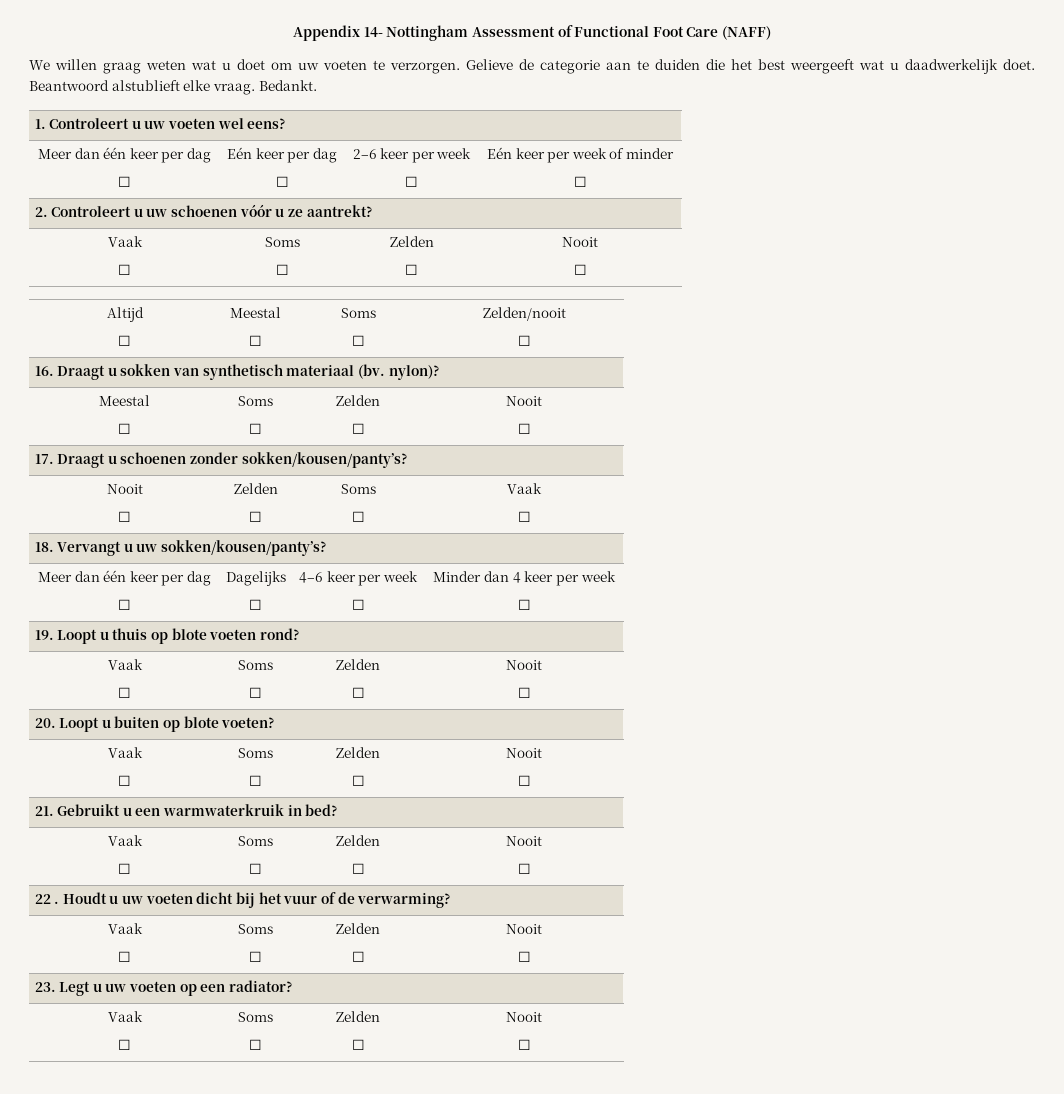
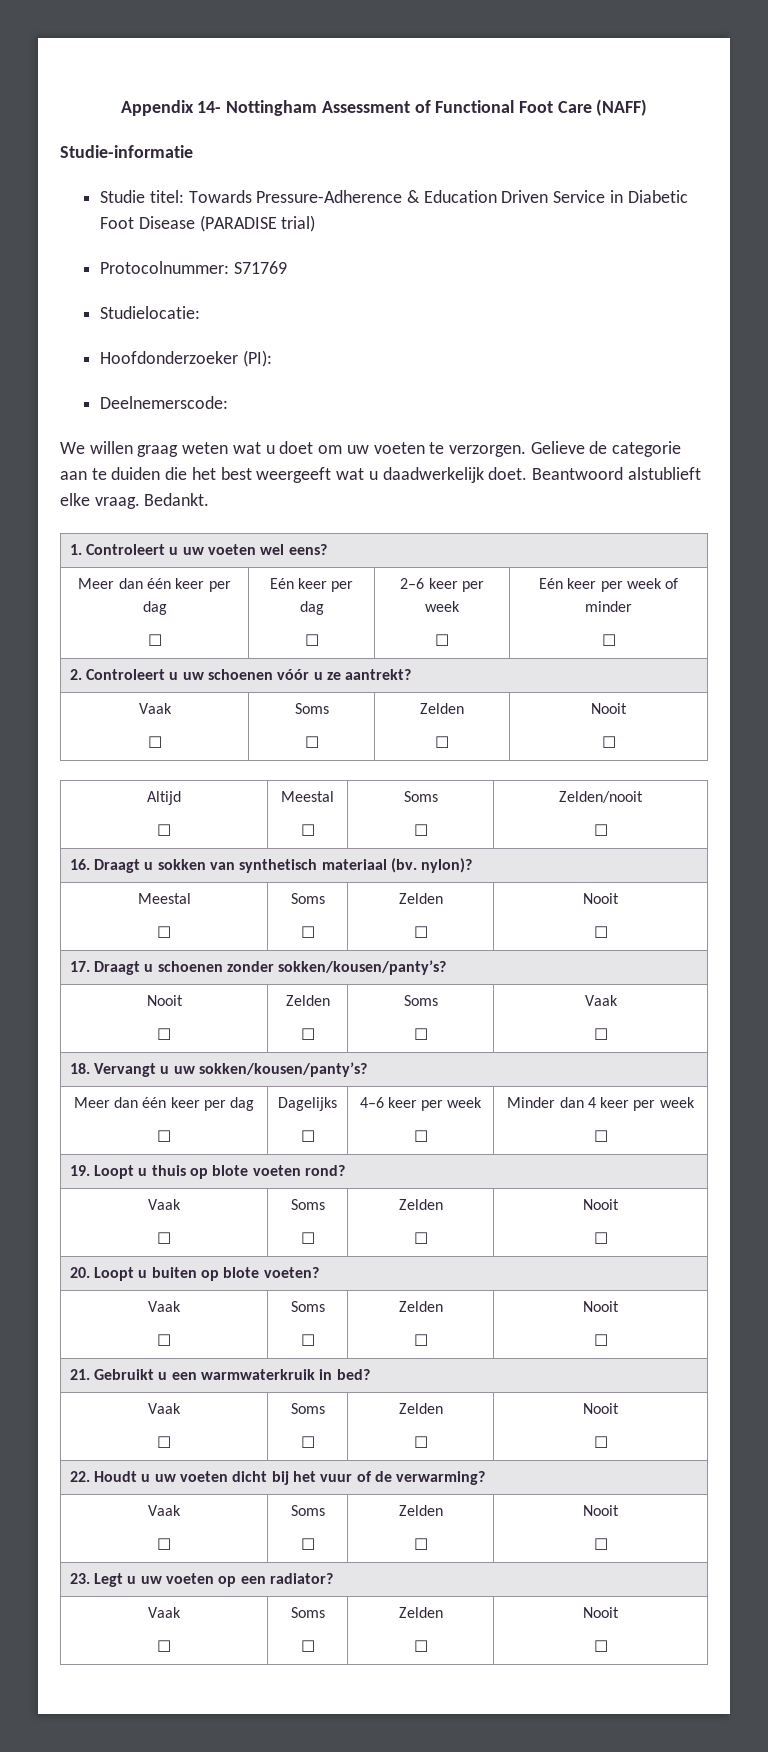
+ Studie-informatie
+ Studie titel: Towards Pressure-Adherence & Education Driven Service in Diabetic Foot Disease (PARADISE trial)
+ Protocolnummer: S71769
+ Studielocatie:
+ Hoofdonderzoeker (PI):
+ Deelnemerscode:
- 22 . Houdt u uw voeten dicht bij het vuur of de verwarming?
+ 22. Houdt u uw voeten dicht bij het vuur of de verwarming?

